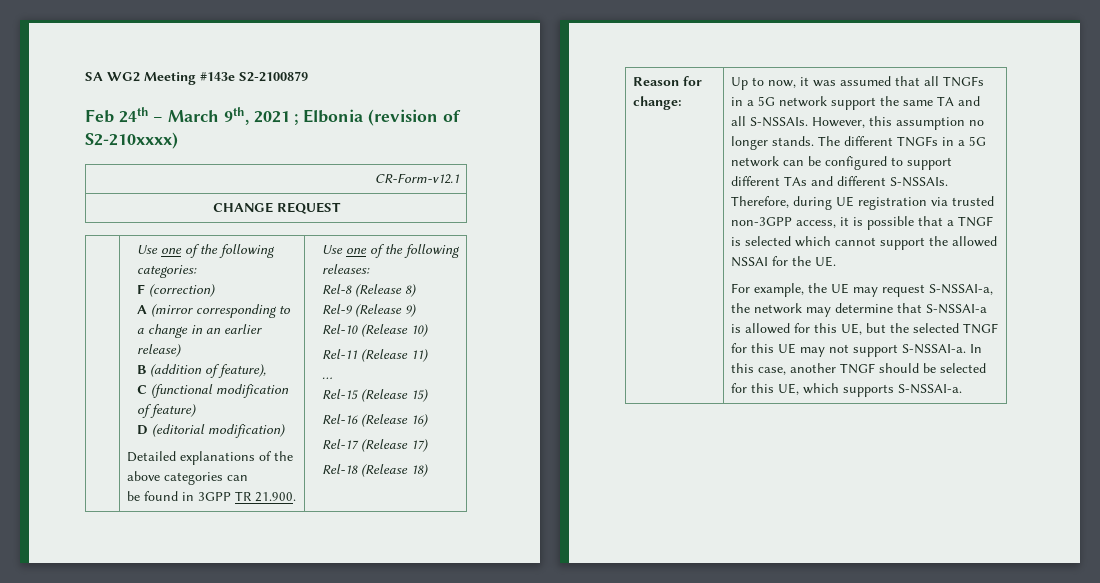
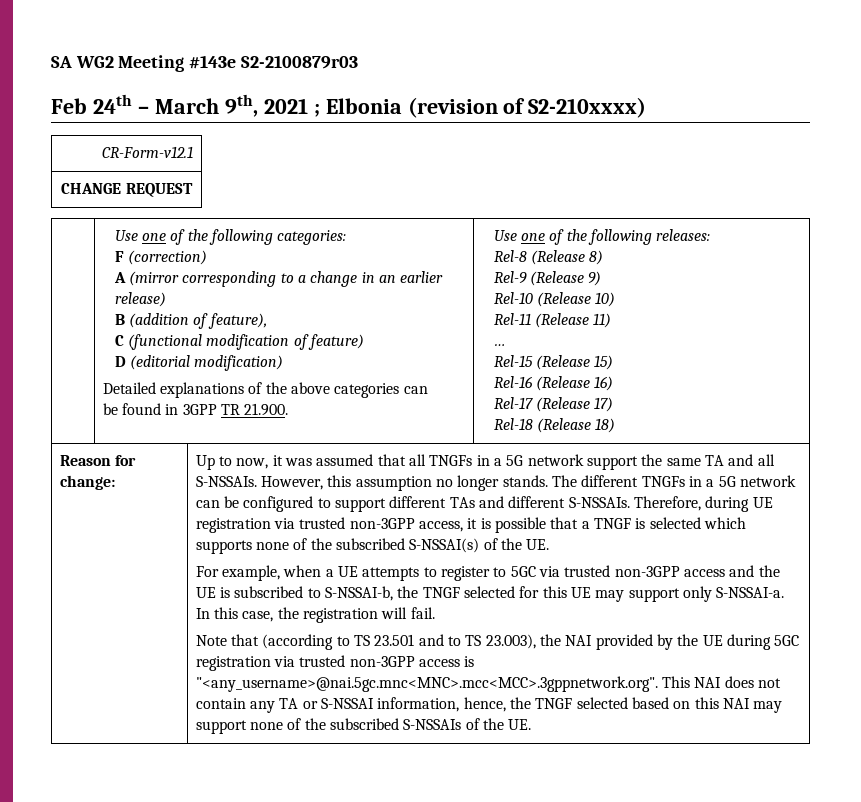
- SA WG2 Meeting #143e S2-2100879
+ SA WG2 Meeting #143e S2-2100879r03
- Therefore, during UE registration via trusted non-3GPP access, it is possible that a TNGF is selected which cannot support the allowed NSSAI for the UE.
- For example, the UE may request S-NSSAI-a, the network may determine that S-NSSAI-a is allowed for this UE, but the selected TNGF for this UE may not support S-NSSAI-a.
+ Therefore, during UE registration via trusted non-3GPP access, it is possible that a TNGF is selected which supports none of the subscribed S-NSSAI(s) of the UE.
+ For example, when a UE attempts to register to 5GC via trusted non-3GPP access and the UE is subscribed to S-NSSAI-b, the TNGF selected for this UE may support only S-NSSAI-a.
- In this case, another TNGF should be selected for this UE, which supports S-NSSAI-a.
+ In this case, the registration will fail.
+ Note that (according to TS 23.501 and to TS 23.003), the NAI provided by the UE during 5GC registration via trusted non-3GPP access is "<any_username>@nai.5gc.mnc<MNC>.mcc<MCC>.3gppnetwork.org". This NAI does not contain any TA or S-NSSAI information, hence, the TNGF selected based on this NAI may support none of the subscribed S-NSSAIs of the UE.

